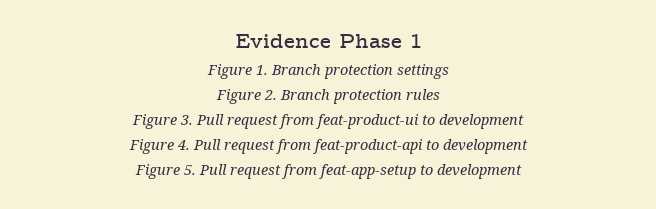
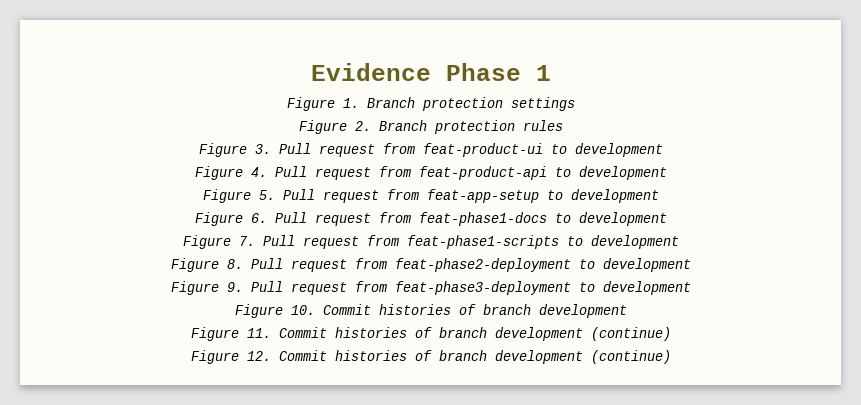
+ Figure 6. Pull request from feat-phase1-docs to development
+ Figure 7. Pull request from feat-phase1-scripts to development
+ Figure 8. Pull request from feat-phase2-deployment to development
+ Figure 9. Pull request from feat-phase3-deployment to development
+ Figure 10. Commit histories of branch development
+ Figure 11. Commit histories of branch development (continue)
+ Figure 12. Commit histories of branch development (continue)

